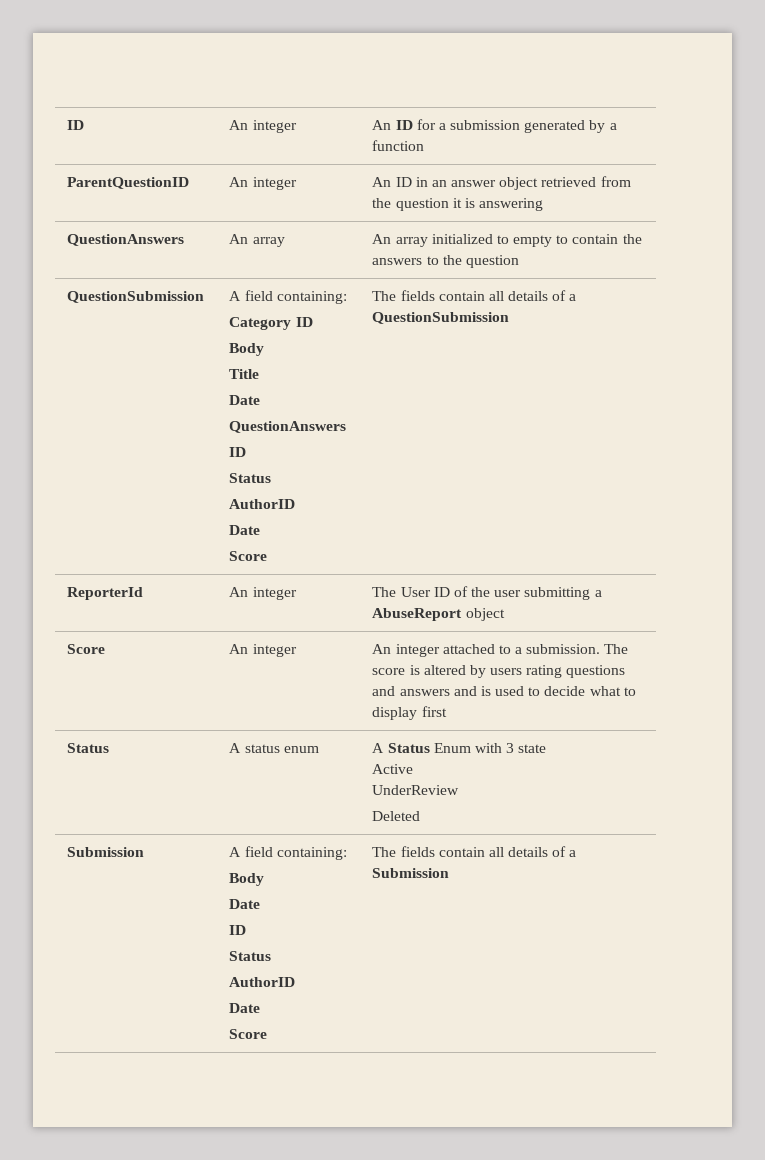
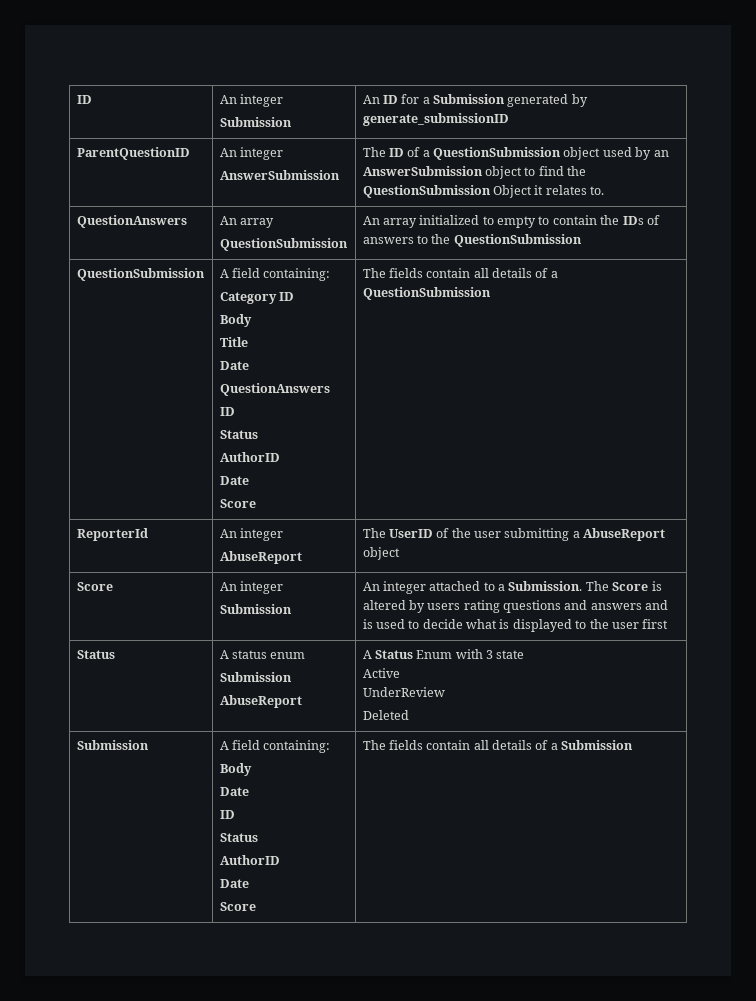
- ID | An integer | An ID for a submission generated by a function
+ ID | An integer
+ Submission | An ID for a Submission generated by generate_submissionID
- ParentQuestionID | An integer | An ID in an answer object retrieved from the question it is answering
+ ParentQuestionID | An integer
+ AnswerSubmission | The ID of a QuestionSubmission object used by an AnswerSubmission object to find the QuestionSubmission Object it relates to.
- QuestionAnswers | An array | An array initialized to empty to contain the answers to the question
+ QuestionAnswers | An array
+ QuestionSubmission | An array initialized to empty to contain the IDs of answers to the QuestionSubmission
- ReporterId | An integer | The User ID of the user submitting a AbuseReport object
+ ReporterId | An integer
+ AbuseReport | The UserID of the user submitting a AbuseReport object
- Score | An integer | An integer attached to a submission. The score is altered by users rating questions and answers and is used to decide what to display first
+ Score | An integer
+ Submission | An integer attached to a Submission. The Score is altered by users rating questions and answers and is used to decide what is displayed to the user first
- Status | A status enum | A Status Enum with 3 state
+ Status | A status enum
+ Submission
+ AbuseReport | A Status Enum with 3 state

